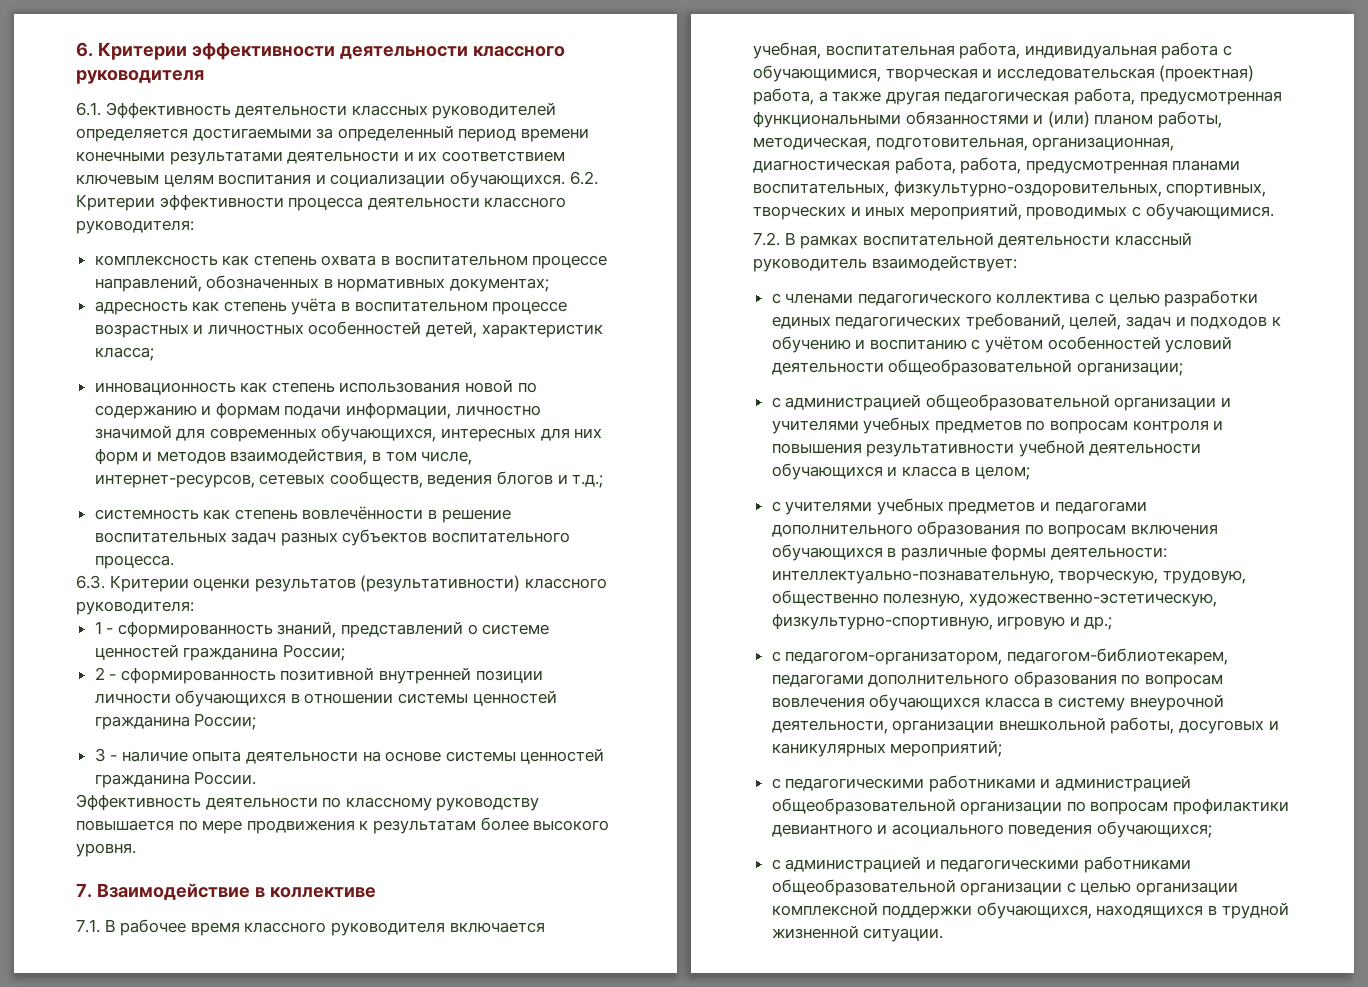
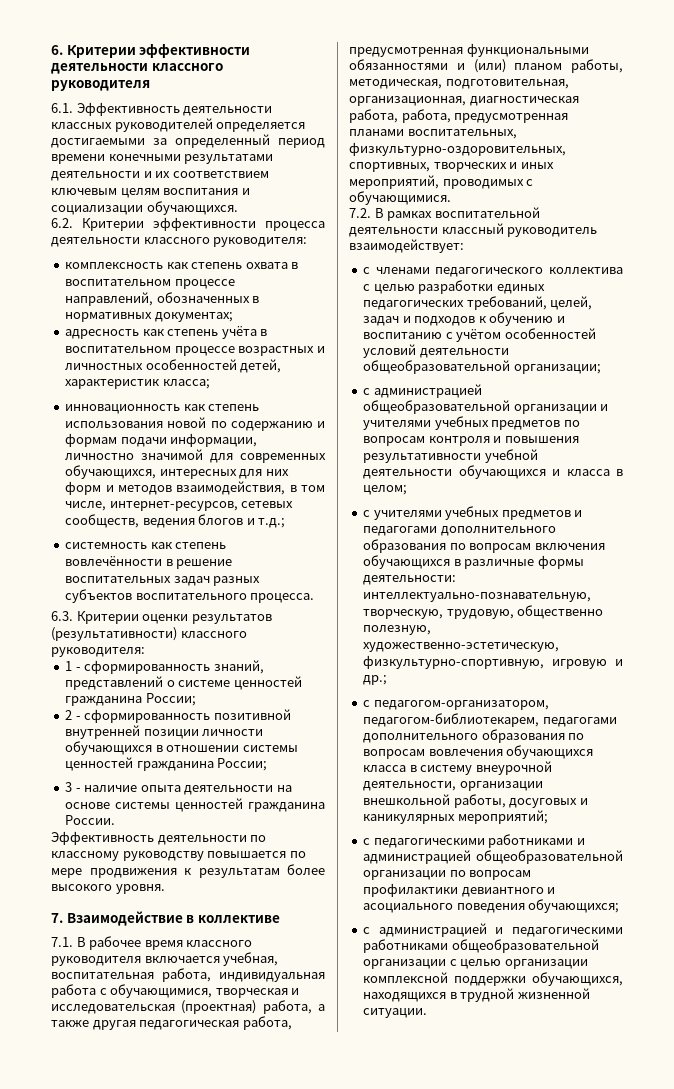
- 6.1. Эффективность деятельности классных руководителей определяется достигаемыми за определенный период времени конечными результатами деятельности и их соответствием ключевым целям воспитания и социализации обучающихся. 6.2. Критерии эффективности процесса деятельности классного руководителя:
+ 6.1. Эффективность деятельности классных руководителей определяется достигаемыми за определенный период времени конечными результатами деятельности и их соответствием ключевым целям воспитания и социализации обучающихся.
+ 6.2. Критерии эффективности процесса деятельности классного руководителя:

